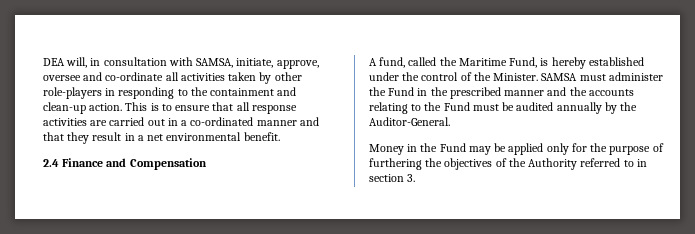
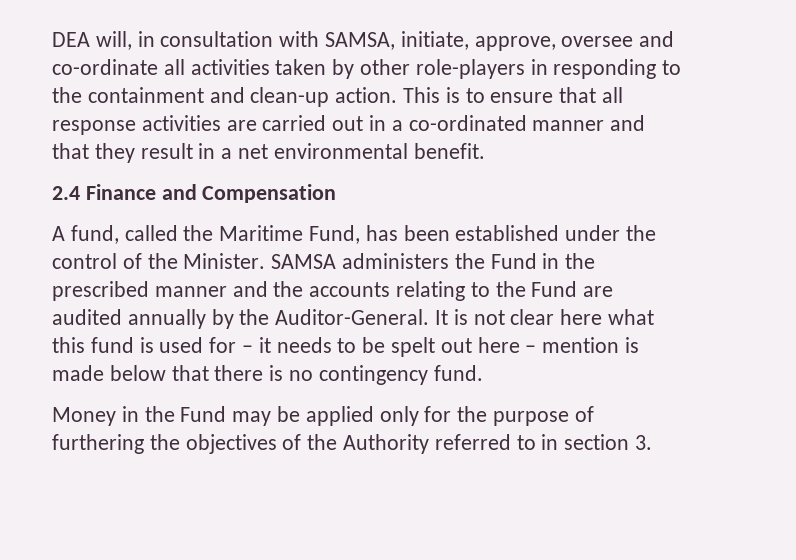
- A fund, called the Maritime Fund, is hereby established under the control of the Minister.
+ A fund, called the Maritime Fund, has been established under the control of the Minister.
- SAMSA must administer the Fund in the prescribed manner and the accounts relating to the Fund must be audited annually by the Auditor-General.
+ SAMSA administers the Fund in the prescribed manner and the accounts relating to the Fund are audited annually by the Auditor-General. It is not clear here what this fund is used for – it needs to be spelt out here – mention is made below that there is no contingency fund.

